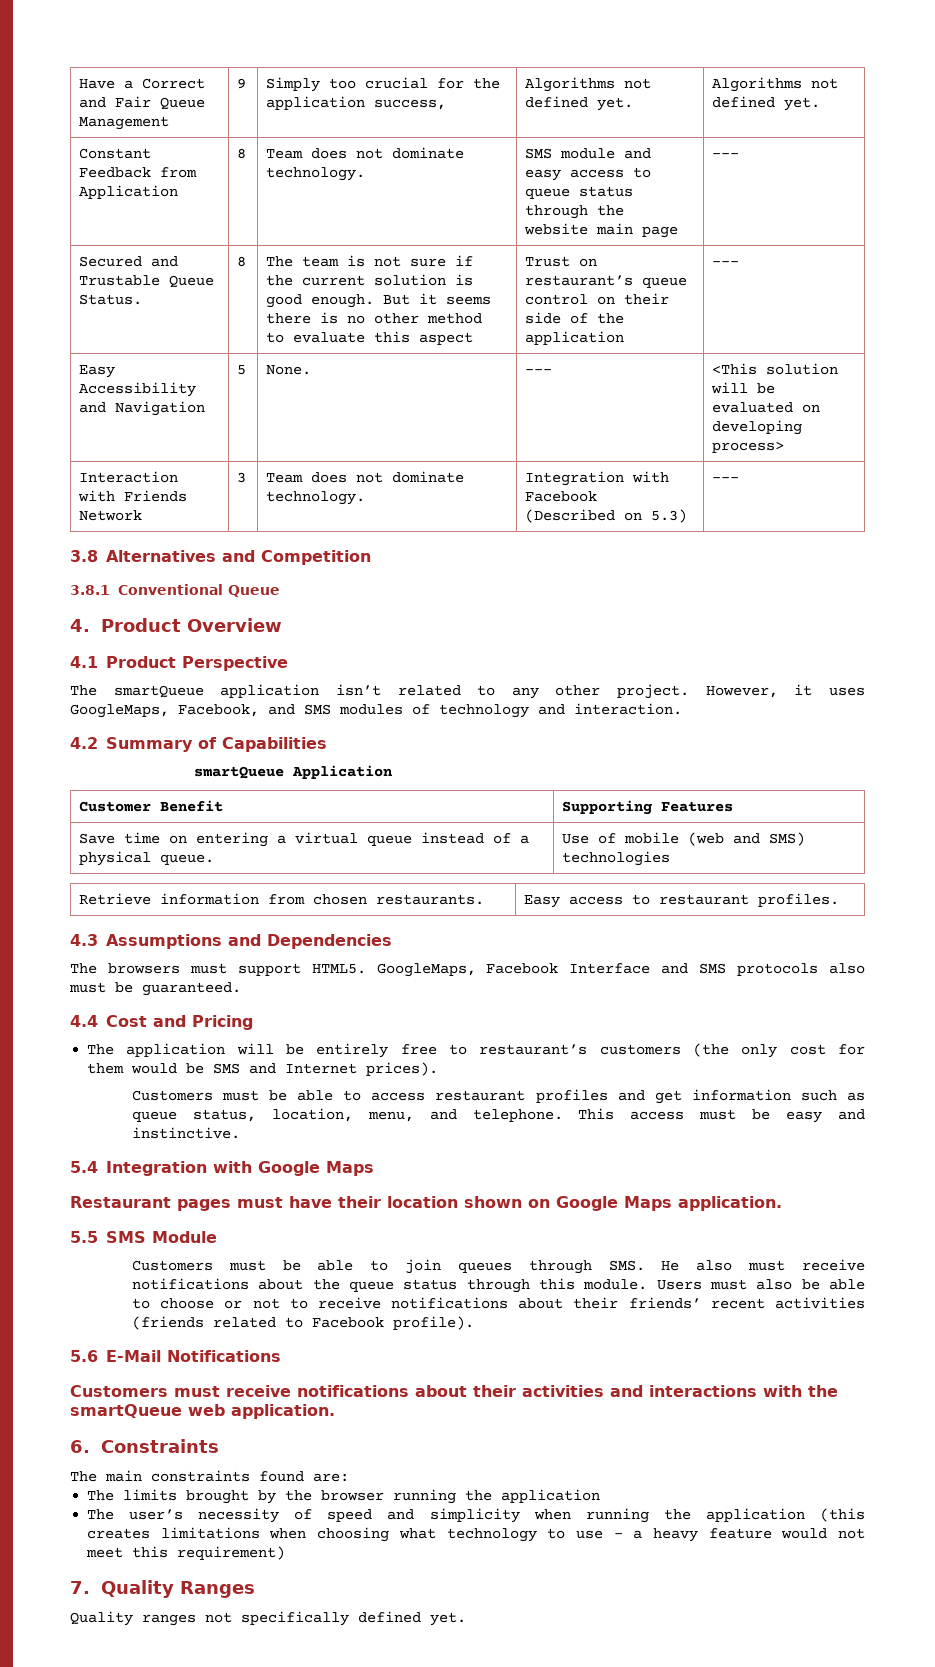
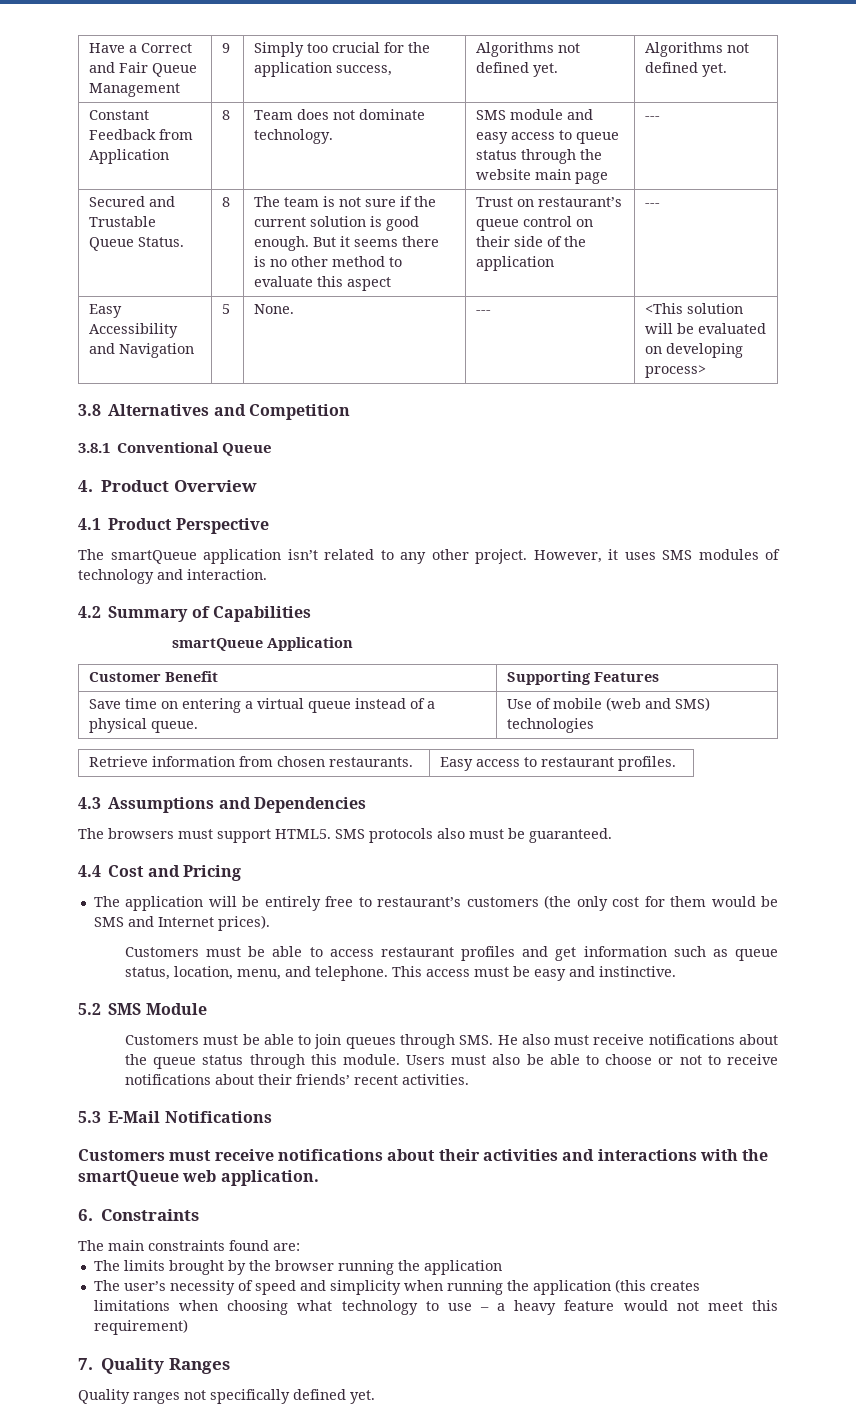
- Interaction with Friends Network | 3 | Team does not dominate technology. | Integration with Facebook (Described on 5.3) | ---
- However, it uses GoogleMaps, Facebook, and SMS modules of technology and interaction.
+ However, it uses SMS modules of technology and interaction.
- GoogleMaps, Facebook Interface and SMS protocols also must be guaranteed.
+ SMS protocols also must be guaranteed.
- 5.4 Integration with Google Maps
- Restaurant pages must have their location shown on Google Maps application.
- 5.5 SMS Module
+ 5.2 SMS Module
- Users must also be able to choose or not to receive notifications about their friends’ recent activities (friends related to Facebook profile).
- 5.6 E-Mail Notifications
+ Users must also be able to choose or not to receive notifications about their friends’ recent activities.
+ 5.3 E-Mail Notifications

